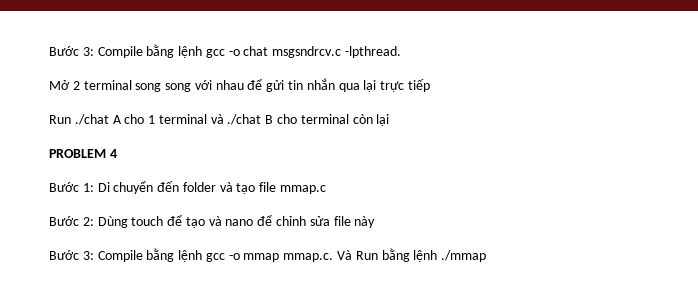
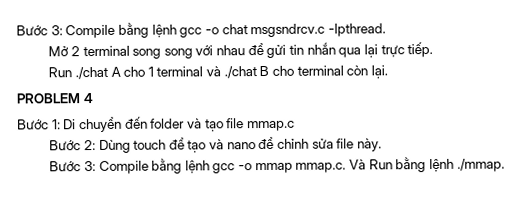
- Mở 2 terminal song song với nhau để gửi tin nhắn qua lại trực tiếp
+ Mở 2 terminal song song với nhau để gửi tin nhắn qua lại trực tiếp.
- Run ./chat A cho 1 terminal và ./chat B cho terminal còn lại
+ Run ./chat A cho 1 terminal và ./chat B cho terminal còn lại.
- Bước 2: Dùng touch để tạo và nano để chỉnh sửa file này
+ Bước 2: Dùng touch để tạo và nano để chỉnh sửa file này.
- Bước 3: Compile bằng lệnh gcc -o mmap mmap.c. Và Run bằng lệnh ./mmap
+ Bước 3: Compile bằng lệnh gcc -o mmap mmap.c. Và Run bằng lệnh ./mmap.

